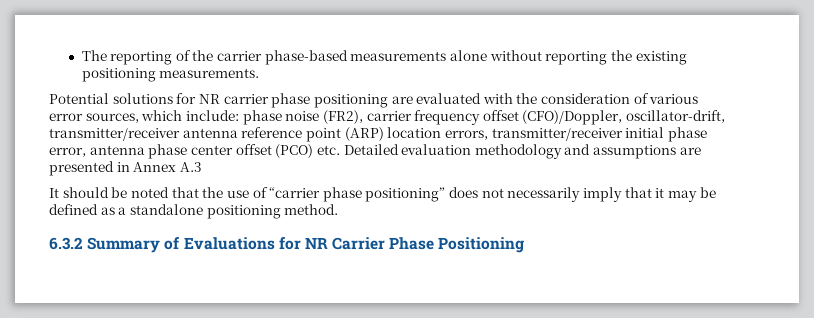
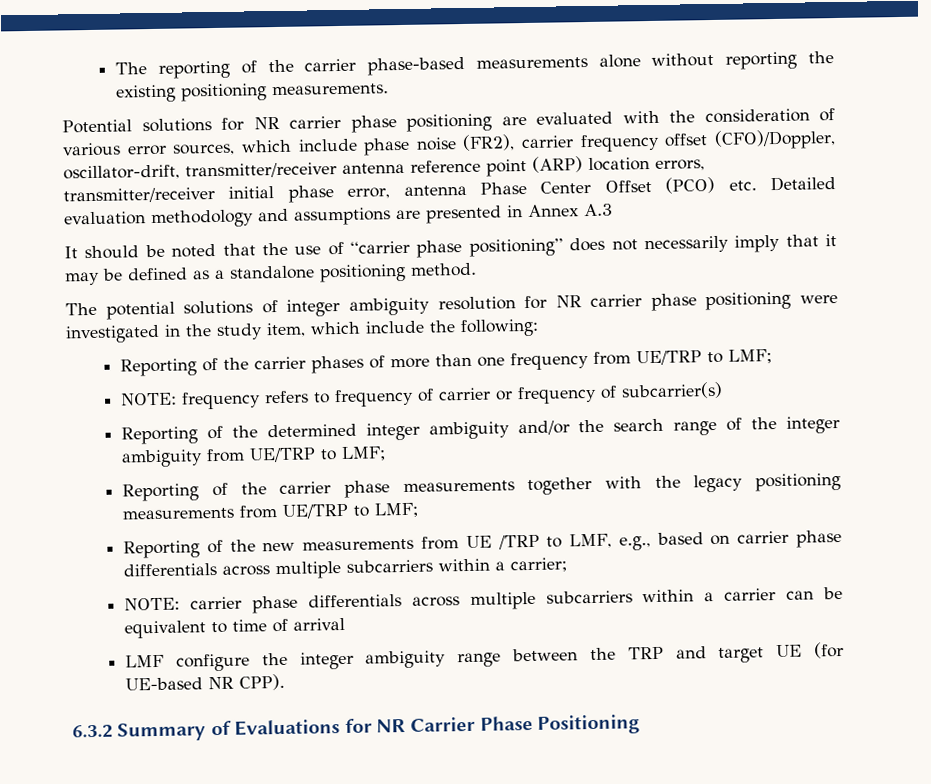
- Potential solutions for NR carrier phase positioning are evaluated with the consideration of various error sources, which include: phase noise (FR2), carrier frequency offset (CFO)/Doppler, oscillator-drift, transmitter/receiver antenna reference point (ARP) location errors, transmitter/receiver initial phase error, antenna phase center offset (PCO) etc. Detailed evaluation methodology and assumptions are presented in Annex A.3
+ Potential solutions for NR carrier phase positioning are evaluated with the consideration of various error sources, which include phase noise (FR2), carrier frequency offset (CFO)/Doppler, oscillator-drift, transmitter/receiver antenna reference point (ARP) location errors, transmitter/receiver initial phase error, antenna Phase Center Offset (PCO) etc. Detailed evaluation methodology and assumptions are presented in Annex A.3
+ The potential solutions of integer ambiguity resolution for NR carrier phase positioning were investigated in the study item, which include the following:
+ Reporting of the carrier phases of more than one frequency from UE/TRP to LMF;
+ NOTE: frequency refers to frequency of carrier or frequency of subcarrier(s)
+ Reporting of the determined integer ambiguity and/or the search range of the integer ambiguity from UE/TRP to LMF;
+ Reporting of the carrier phase measurements together with the legacy positioning measurements from UE/TRP to LMF;
+ Reporting of the new measurements from UE /TRP to LMF, e.g., based on carrier phase differentials across multiple subcarriers within a carrier;
+ NOTE: carrier phase differentials across multiple subcarriers within a carrier can be equivalent to time of arrival
+ LMF configure the integer ambiguity range between the TRP and target UE (for UE-based NR CPP).

